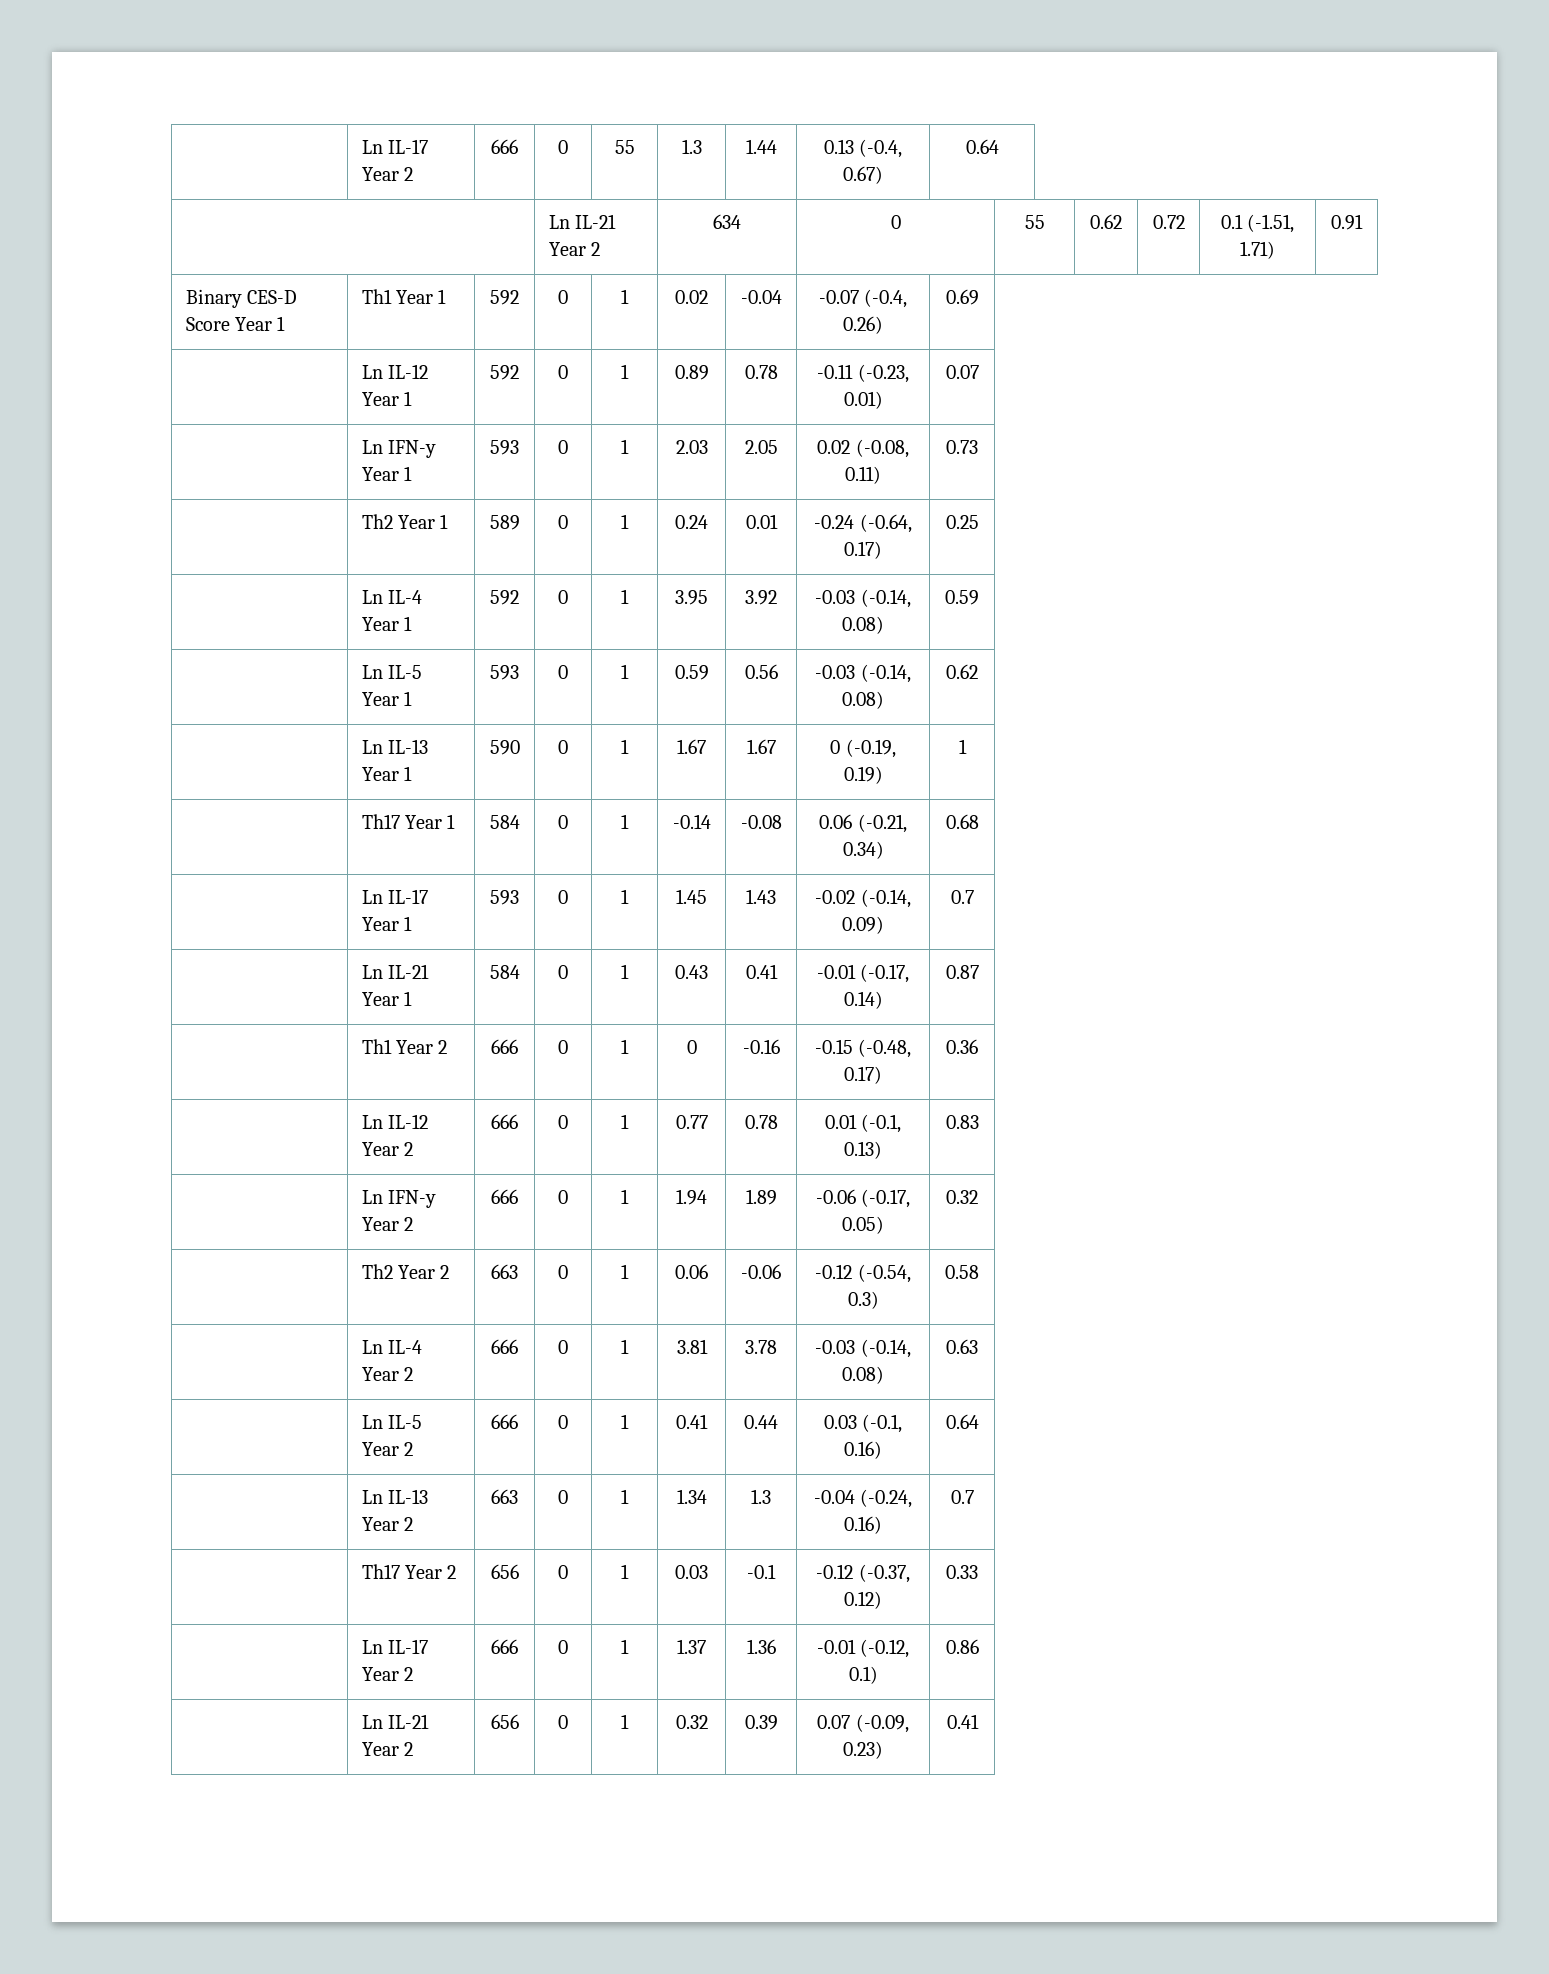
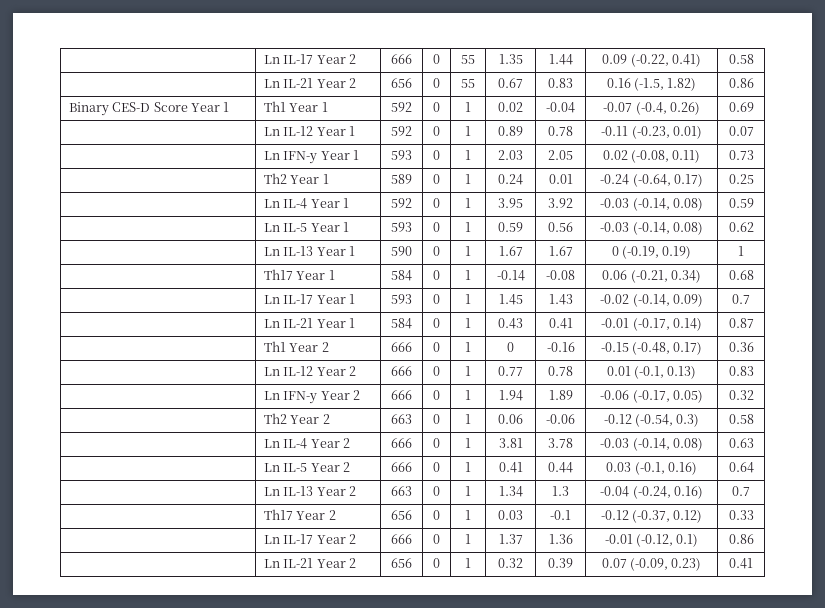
- | Ln IL-17 Year 2 | 666 | 0 | 55 | 1.3 | 1.44 | 0.13 (-0.4, 0.67) | 0.64
- | Ln IL-21 Year 2 | 634 | 0 | 55 | 0.62 | 0.72 | 0.1 (-1.51, 1.71) | 0.91
+ | Ln IL-17 Year 2 | 666 | 0 | 55 | 1.35 | 1.44 | 0.09 (-0.22, 0.41) | 0.58
+ | Ln IL-21 Year 2 | 656 | 0 | 55 | 0.67 | 0.83 | 0.16 (-1.5, 1.82) | 0.86

